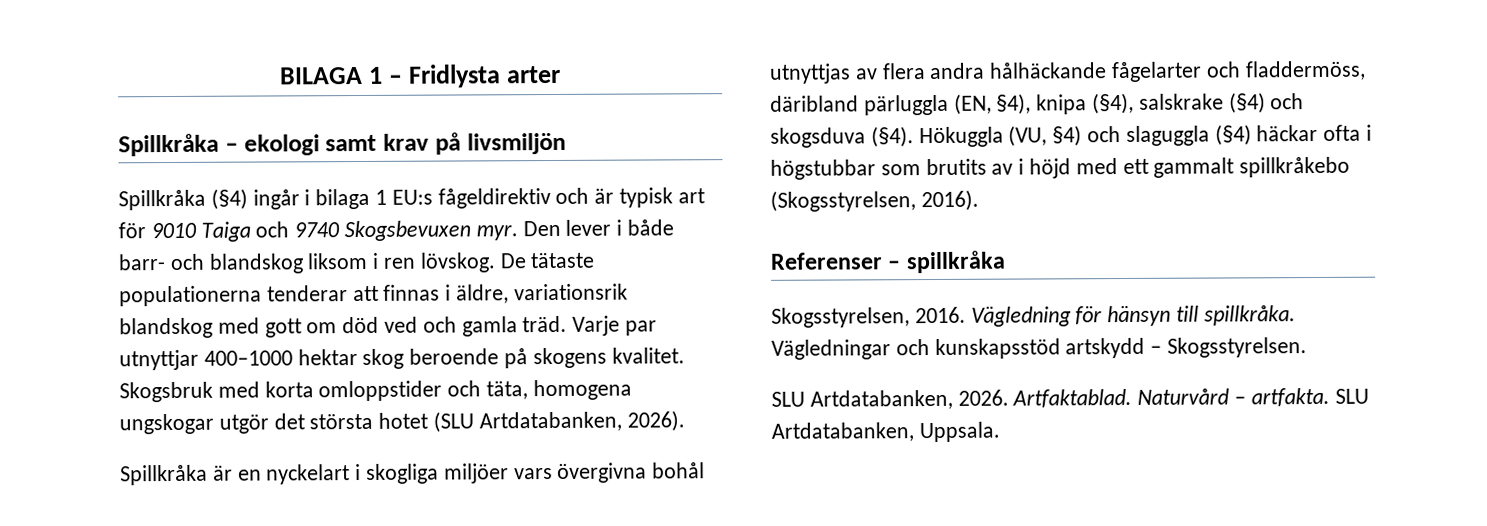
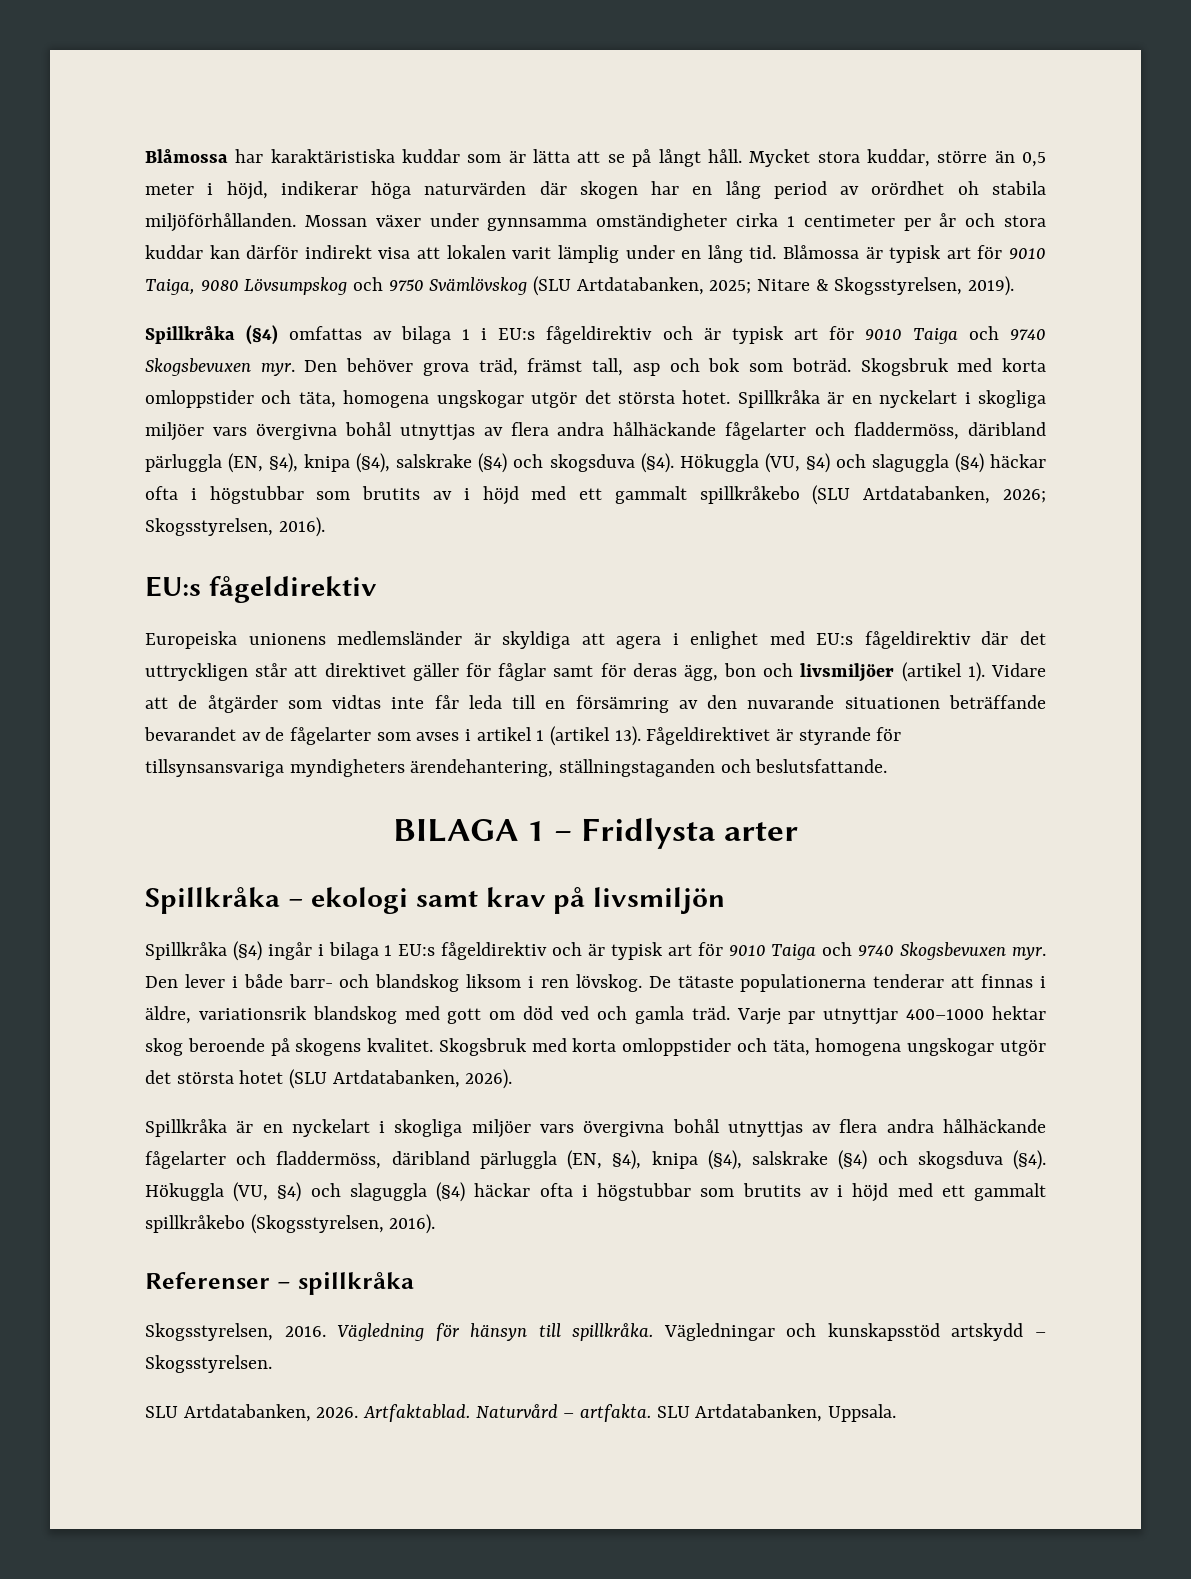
+ Blåmossa har karaktäristiska kuddar som är lätta att se på långt håll. Mycket stora kuddar, större än 0,5 meter i höjd, indikerar höga naturvärden där skogen har en lång period av orördhet oh stabila miljöförhållanden. Mossan växer under gynnsamma omständigheter cirka 1 centimeter per år och stora kuddar kan därför indirekt visa att lokalen varit lämplig under en lång tid. Blåmossa är typisk art för 9010 Taiga, 9080 Lövsumpskog och 9750 Svämlövskog (SLU Artdatabanken, 2025; Nitare & Skogsstyrelsen, 2019).
+ Spillkråka (§4) omfattas av bilaga 1 i EU:s fågeldirektiv och är typisk art för 9010 Taiga och 9740 Skogsbevuxen myr. Den behöver grova träd, främst tall, asp och bok som boträd. Skogsbruk med korta omloppstider och täta, homogena ungskogar utgör det största hotet. Spillkråka är en nyckelart i skogliga miljöer vars övergivna bohål utnyttjas av flera andra hålhäckande fågelarter och fladdermöss, däribland pärluggla (EN, §4), knipa (§4), salskrake (§4) och skogsduva (§4). Hökuggla (VU, §4) och slaguggla (§4) häckar ofta i högstubbar som brutits av i höjd med ett gammalt spillkråkebo (SLU Artdatabanken, 2026; Skogsstyrelsen, 2016).
+ EU:s fågeldirektiv
+ Europeiska unionens medlemsländer är skyldiga att agera i enlighet med EU:s fågeldirektiv där det uttryckligen står att direktivet gäller för fåglar samt för deras ägg, bon och livsmiljöer (artikel 1). Vidare att de åtgärder som vidtas inte får leda till en försämring av den nuvarande situationen beträffande bevarandet av de fågelarter som avses i artikel 1 (artikel 13). Fågeldirektivet är styrande för tillsynsansvariga myndigheters ärendehantering, ställningstaganden och beslutsfattande.

